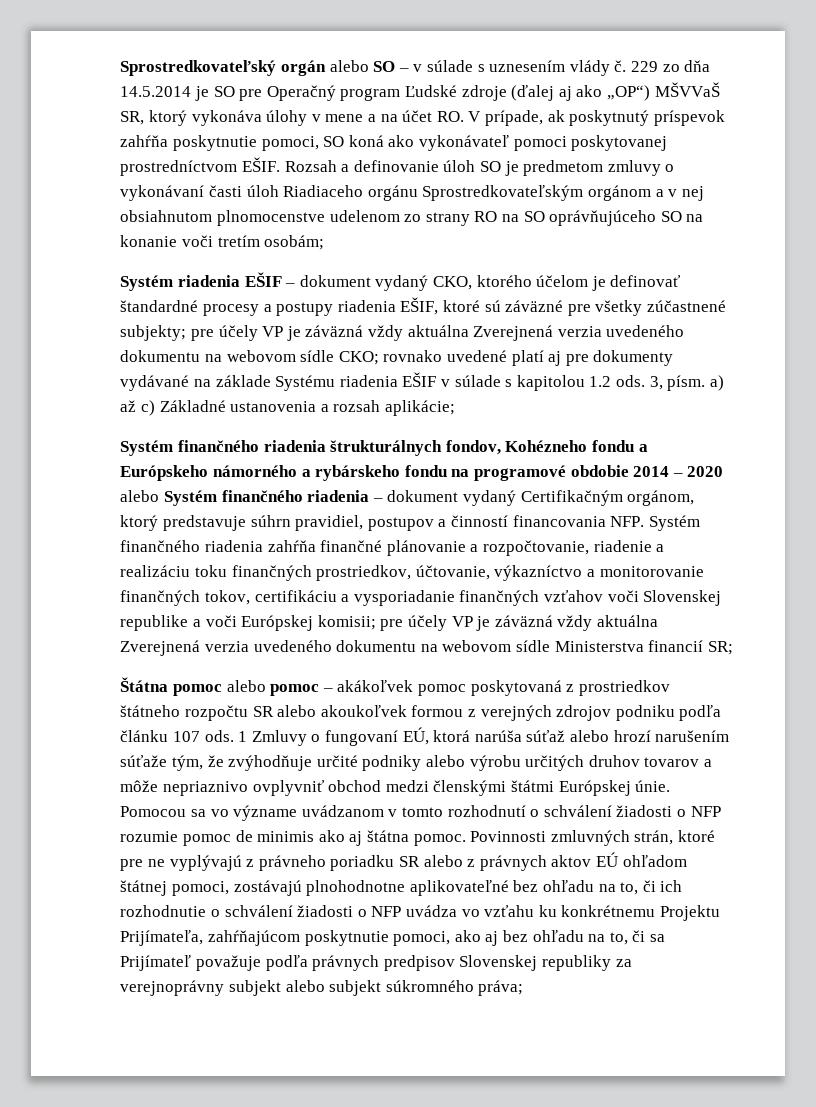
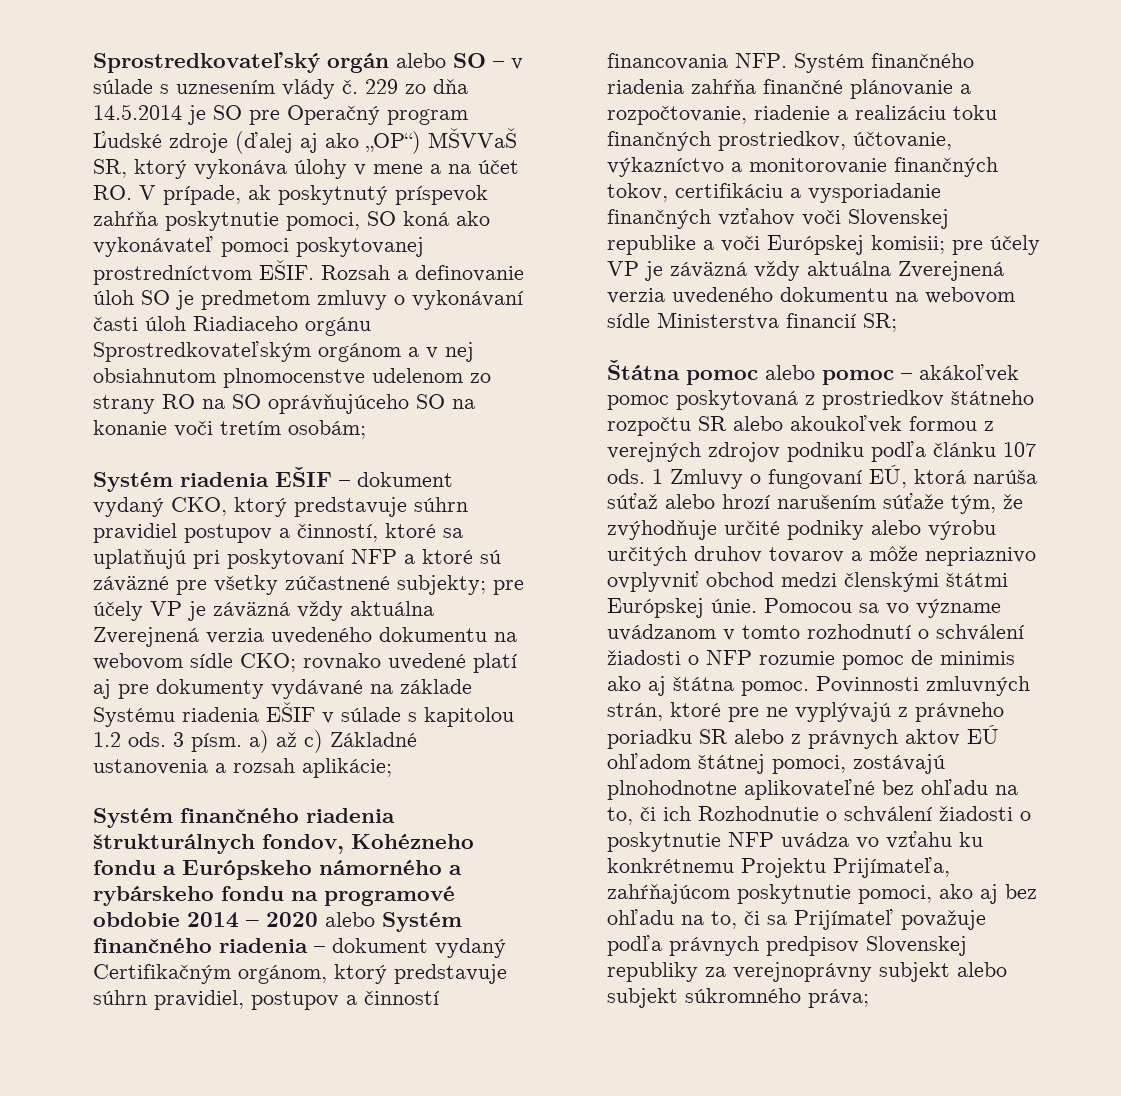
- Systém riadenia EŠIF – dokument vydaný CKO, ktorého účelom je definovať štandardné procesy a postupy riadenia EŠIF, ktoré sú záväzné pre všetky zúčastnené subjekty; pre účely VP je záväzná vždy aktuálna Zverejnená verzia uvedeného dokumentu na webovom sídle CKO; rovnako uvedené platí aj pre dokumenty vydávané na základe Systému riadenia EŠIF v súlade s kapitolou 1.2 ods.
+ Systém riadenia EŠIF – dokument vydaný CKO, ktorý predstavuje súhrn pravidiel postupov a činností, ktoré sa uplatňujú pri poskytovaní NFP a ktoré sú záväzné pre všetky zúčastnené subjekty; pre účely VP je záväzná vždy aktuálna Zverejnená verzia uvedeného dokumentu na webovom sídle CKO; rovnako uvedené platí aj pre dokumenty vydávané na základe Systému riadenia EŠIF v súlade s kapitolou 1.2 ods.
- 3, písm. a) až c) Základné ustanovenia a rozsah aplikácie;
+ 3 písm. a) až c) Základné ustanovenia a rozsah aplikácie;
- Povinnosti zmluvných strán, ktoré pre ne vyplývajú z právneho poriadku SR alebo z právnych aktov EÚ ohľadom štátnej pomoci, zostávajú plnohodnotne aplikovateľné bez ohľadu na to, či ich rozhodnutie o schválení žiadosti o NFP uvádza vo vzťahu ku konkrétnemu Projektu Prijímateľa, zahŕňajúcom poskytnutie pomoci, ako aj bez ohľadu na to, či sa Prijímateľ považuje podľa právnych predpisov Slovenskej republiky za verejnoprávny subjekt alebo subjekt súkromného práva;
+ Povinnosti zmluvných strán, ktoré pre ne vyplývajú z právneho poriadku SR alebo z právnych aktov EÚ ohľadom štátnej pomoci, zostávajú plnohodnotne aplikovateľné bez ohľadu na to, či ich Rozhodnutie o schválení žiadosti o poskytnutie NFP uvádza vo vzťahu ku konkrétnemu Projektu Prijímateľa, zahŕňajúcom poskytnutie pomoci, ako aj bez ohľadu na to, či sa Prijímateľ považuje podľa právnych predpisov Slovenskej republiky za verejnoprávny subjekt alebo subjekt súkromného práva;

